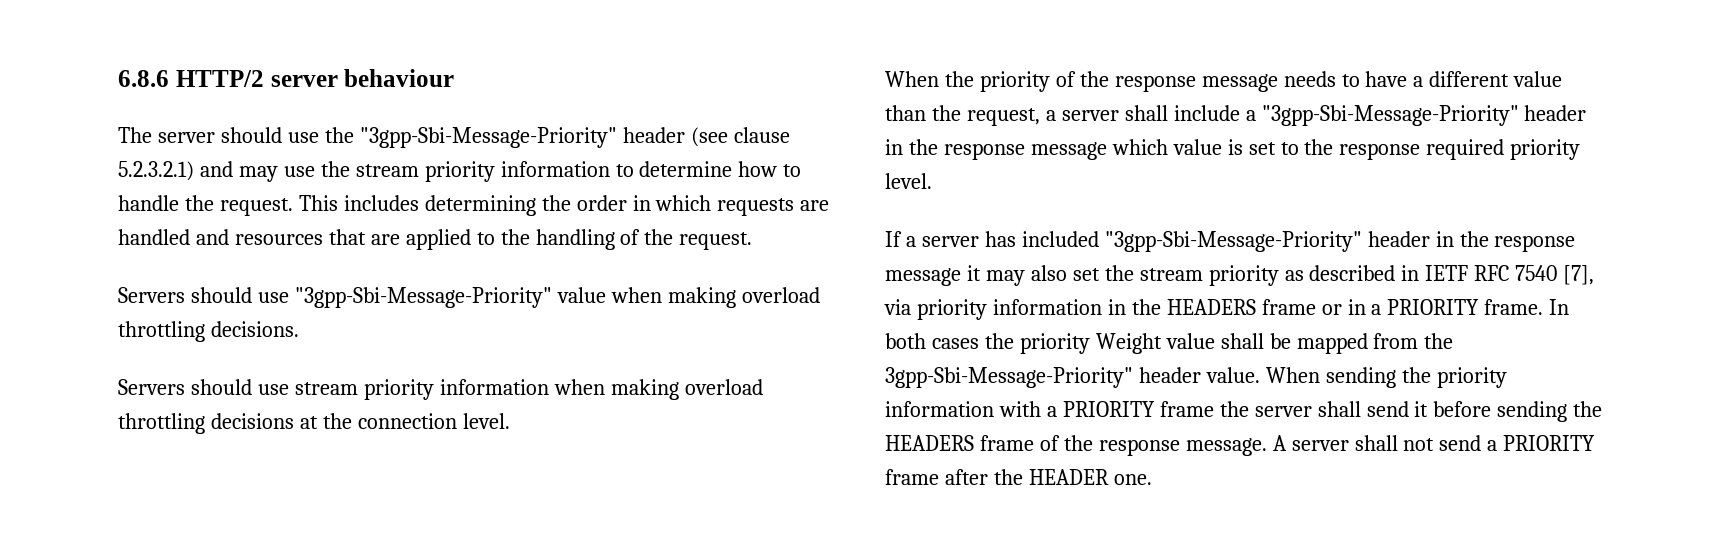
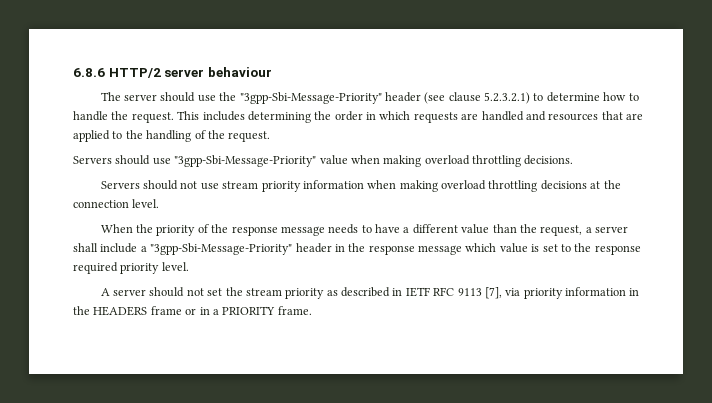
- The server should use the "3gpp-Sbi-Message-Priority" header (see clause 5.2.3.2.1) and may use the stream priority information to determine how to handle the request.
+ The server should use the "3gpp-Sbi-Message-Priority" header (see clause 5.2.3.2.1) to determine how to handle the request.
- Servers should use stream priority information when making overload throttling decisions at the connection level.
+ Servers should not use stream priority information when making overload throttling decisions at the connection level.
- If a server has included "3gpp-Sbi-Message-Priority" header in the response message it may also set the stream priority as described in IETF RFC 7540 [7], via priority information in the HEADERS frame or in a PRIORITY frame. In both cases the priority Weight value shall be mapped from the 3gpp-Sbi-Message-Priority" header value. When sending the priority information with a PRIORITY frame the server shall send it before sending the HEADERS frame of the response message. A server shall not send a PRIORITY frame after the HEADER one.
+ A server should not set the stream priority as described in IETF RFC 9113 [7], via priority information in the HEADERS frame or in a PRIORITY frame.

